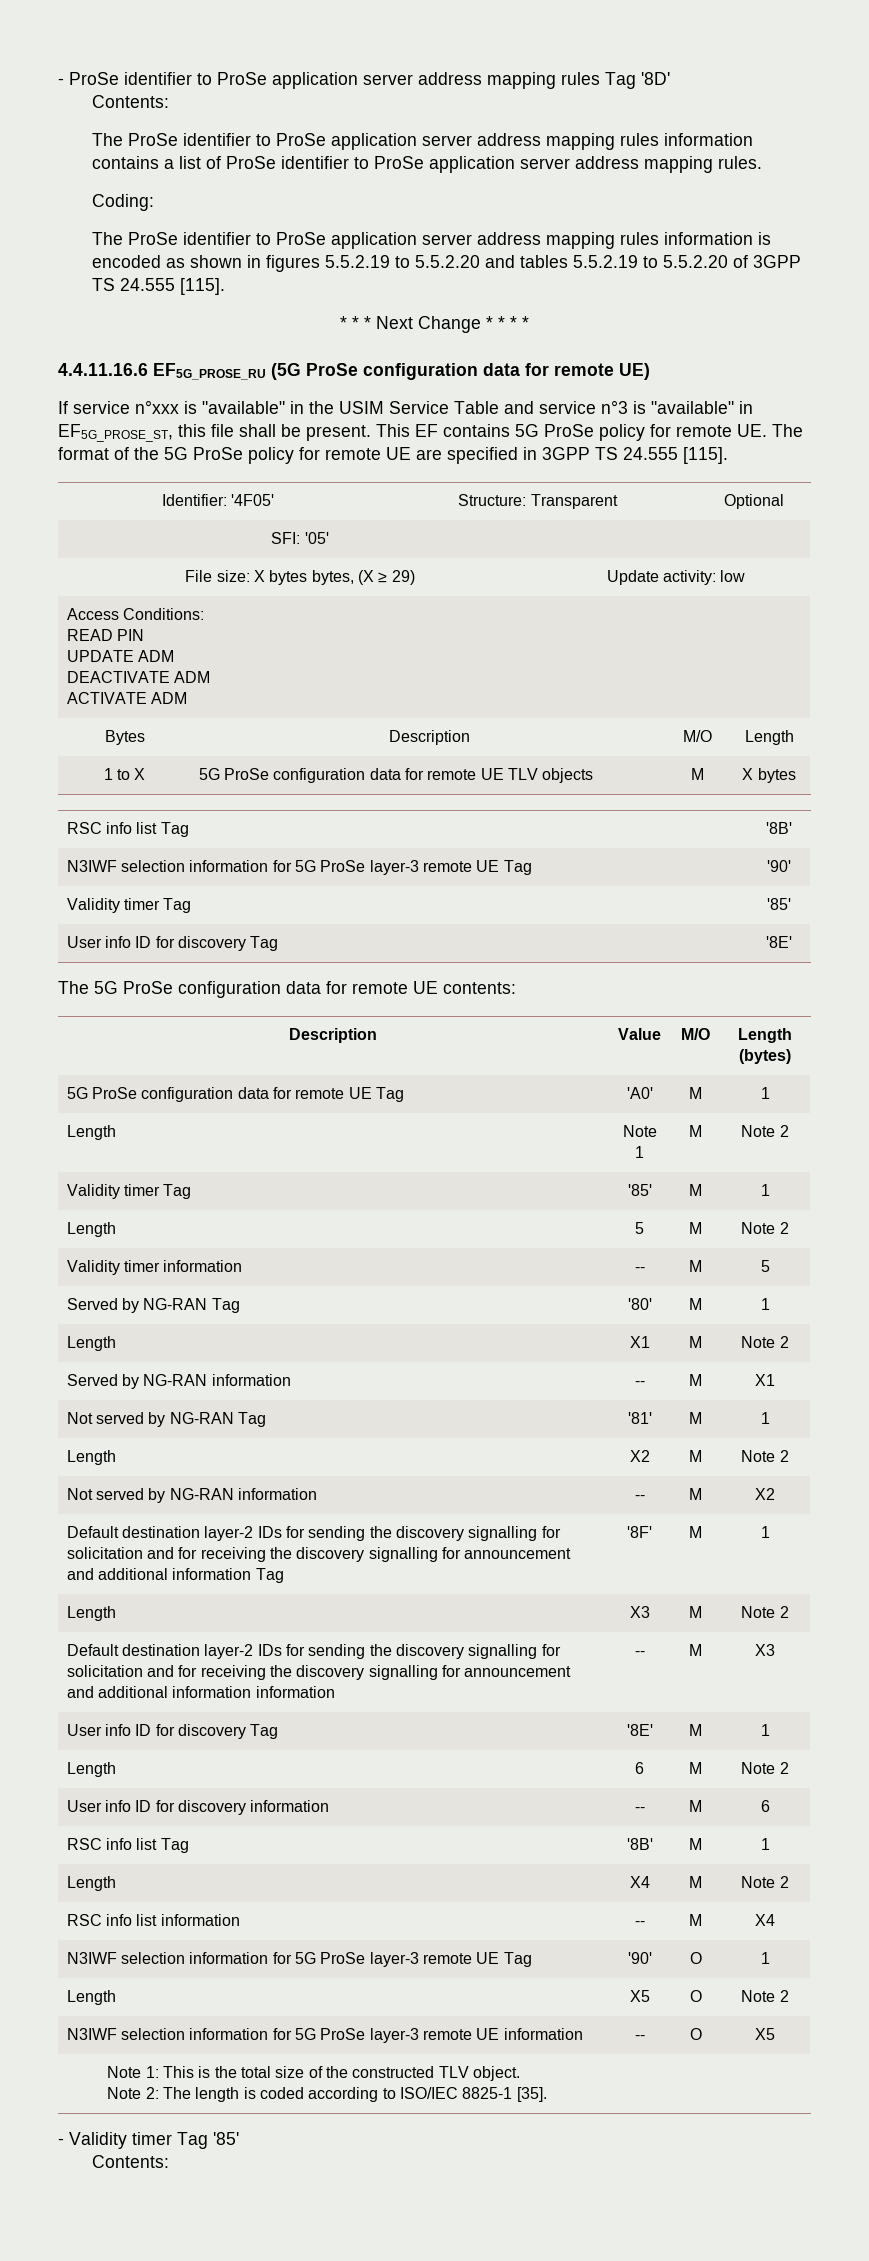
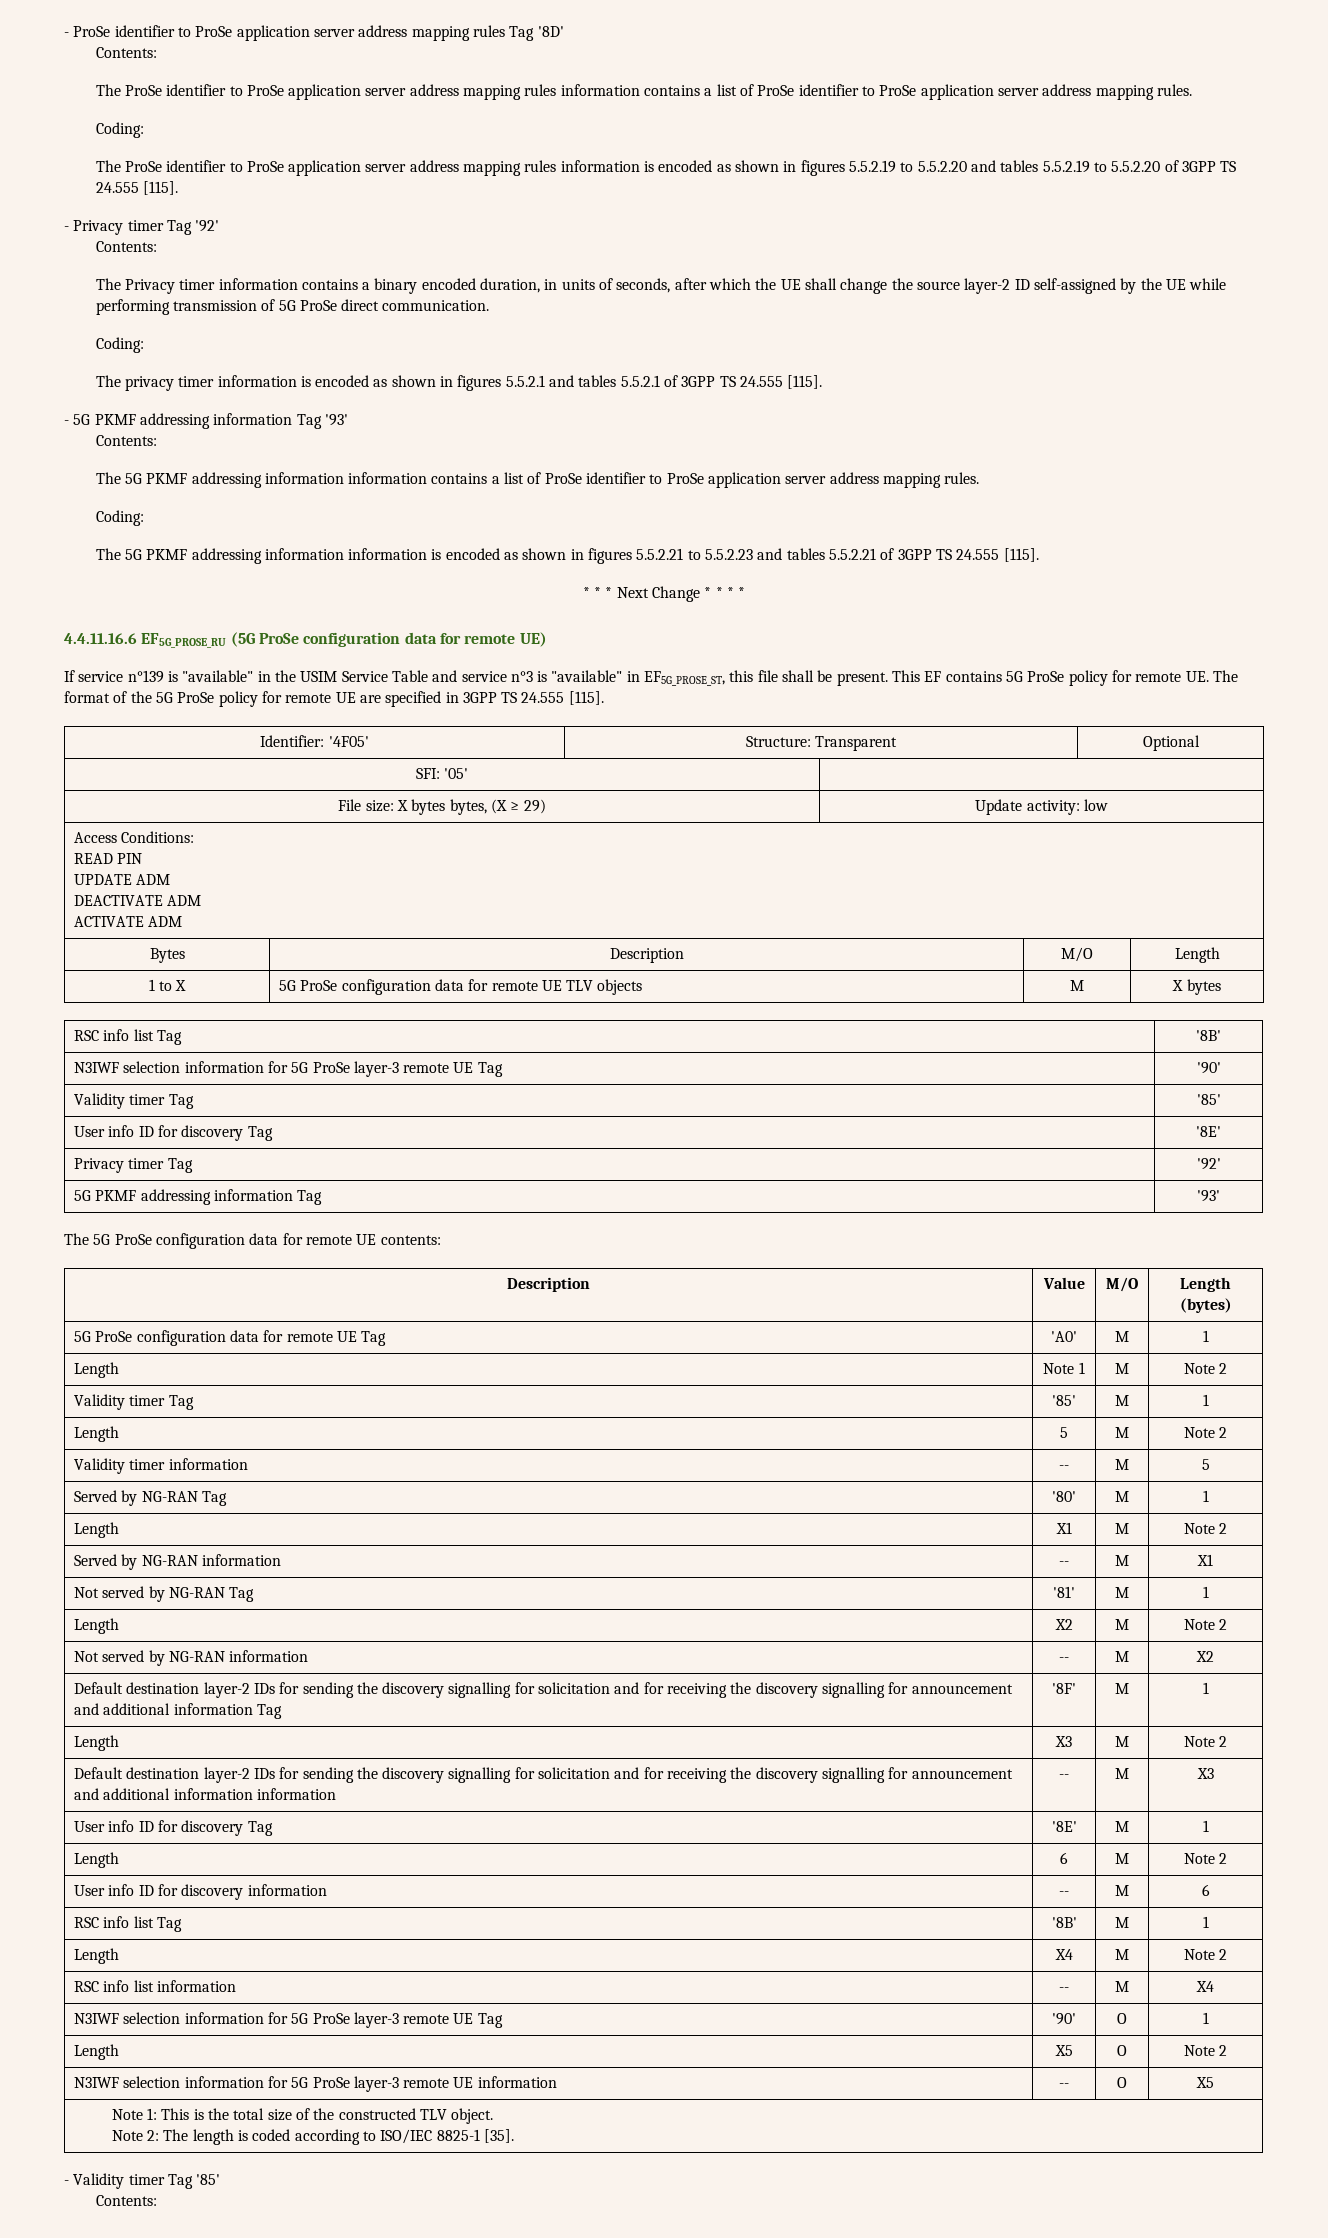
+ - Privacy timer Tag '92'
+ Contents:
+ The Privacy timer information contains a binary encoded duration, in units of seconds, after which the UE shall change the source layer-2 ID self-assigned by the UE while performing transmission of 5G ProSe direct communication.
+ Coding:
+ The privacy timer information is encoded as shown in figures 5.5.2.1 and tables 5.5.2.1 of 3GPP TS 24.555 [115].
+ - 5G PKMF addressing information Tag '93'
+ Contents:
+ The 5G PKMF addressing information information contains a list of ProSe identifier to ProSe application server address mapping rules.
+ Coding:
+ The 5G PKMF addressing information information is encoded as shown in figures 5.5.2.21 to 5.5.2.23 and tables 5.5.2.21 of 3GPP TS 24.555 [115].
- If service n°xxx is "available" in the USIM Service Table and service n°3 is "available" in EF5G_PROSE_ST, this file shall be present.
+ If service n°139 is "available" in the USIM Service Table and service n°3 is "available" in EF5G_PROSE_ST, this file shall be present.
+ Privacy timer Tag | '92'
+ 5G PKMF addressing information Tag | '93'

